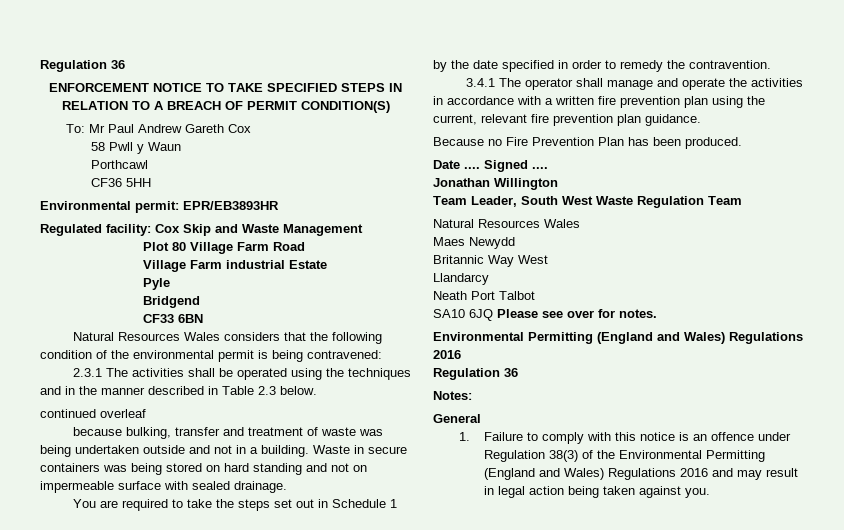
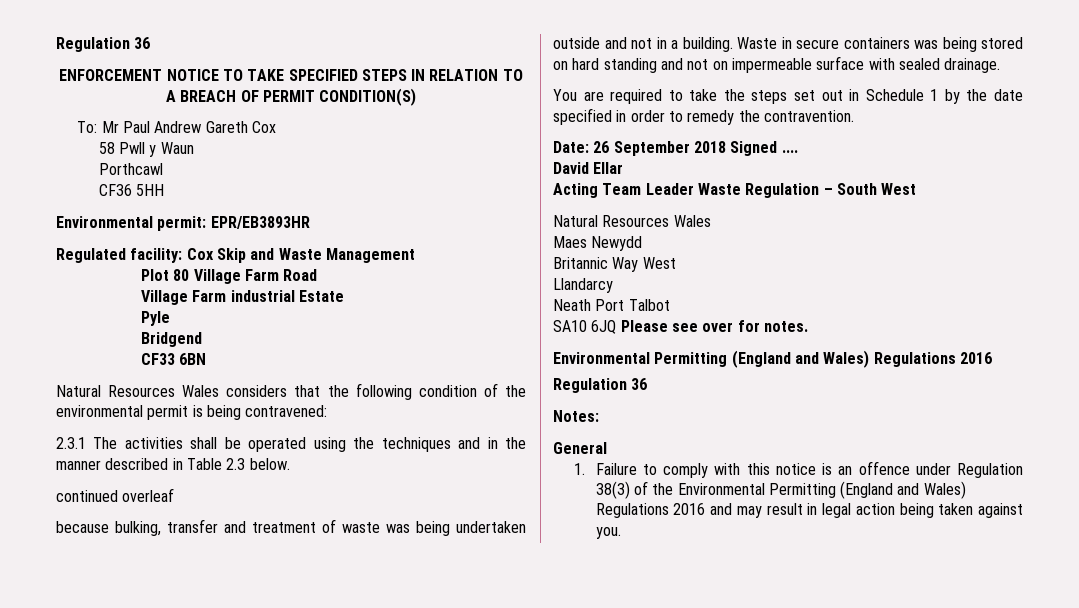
- 3.4.1 The operator shall manage and operate the activities in accordance with a written fire prevention plan using the current, relevant fire prevention plan guidance.
- Because no Fire Prevention Plan has been produced.
- Date .... Signed ....
- Jonathan Willington
- Team Leader, South West Waste Regulation Team
+ Date: 26 September 2018 Signed ....
+ David Ellar
+ Acting Team Leader Waste Regulation – South West

